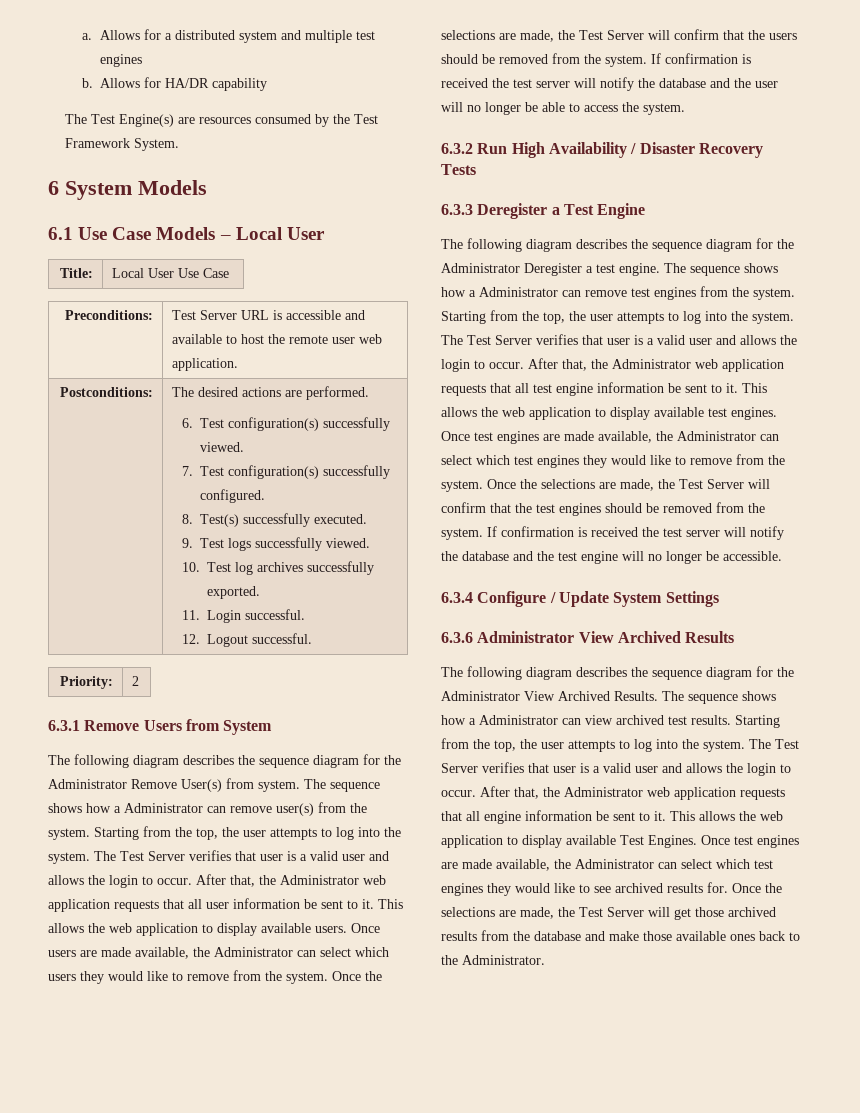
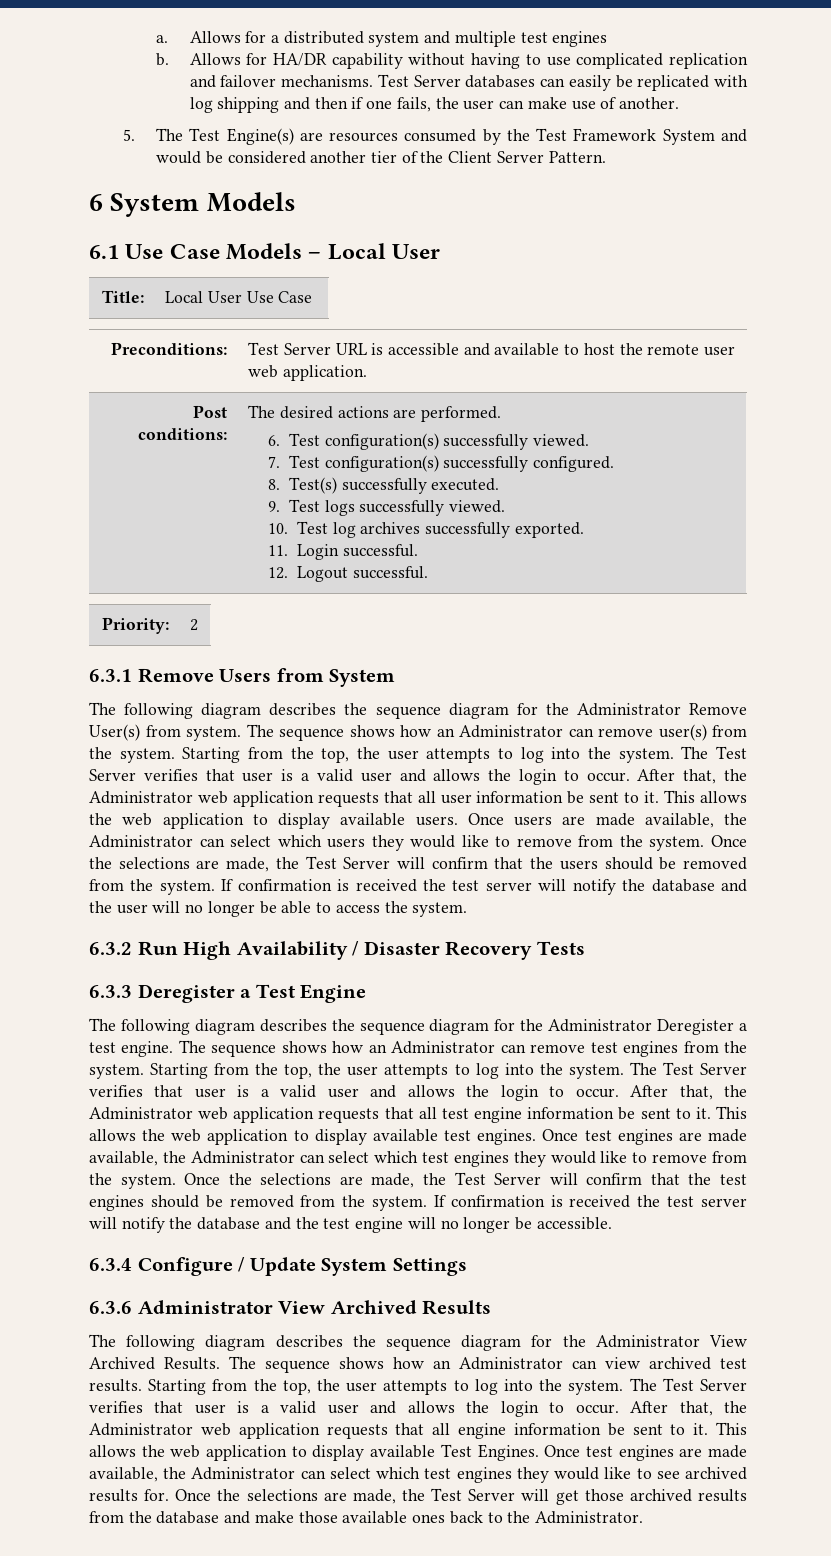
- Allows for HA/DR capability
- The Test Engine(s) are resources consumed by the Test Framework System.
+ Allows for HA/DR capability without having to use complicated replication and failover mechanisms. Test Server databases can easily be replicated with log shipping and then if one fails, the user can make use of another.
+ 5. The Test Engine(s) are resources consumed by the Test Framework System and would be considered another tier of the Client Server Pattern.
- Postconditions: | The desired actions are performed.
+ Post conditions: | The desired actions are performed.
- The sequence shows how a Administrator can remove user(s) from the system.
+ The sequence shows how an Administrator can remove user(s) from the system.
- The sequence shows how a Administrator can remove test engines from the system.
+ The sequence shows how an Administrator can remove test engines from the system.
- The sequence shows how a Administrator can view archived test results.
+ The sequence shows how an Administrator can view archived test results.

